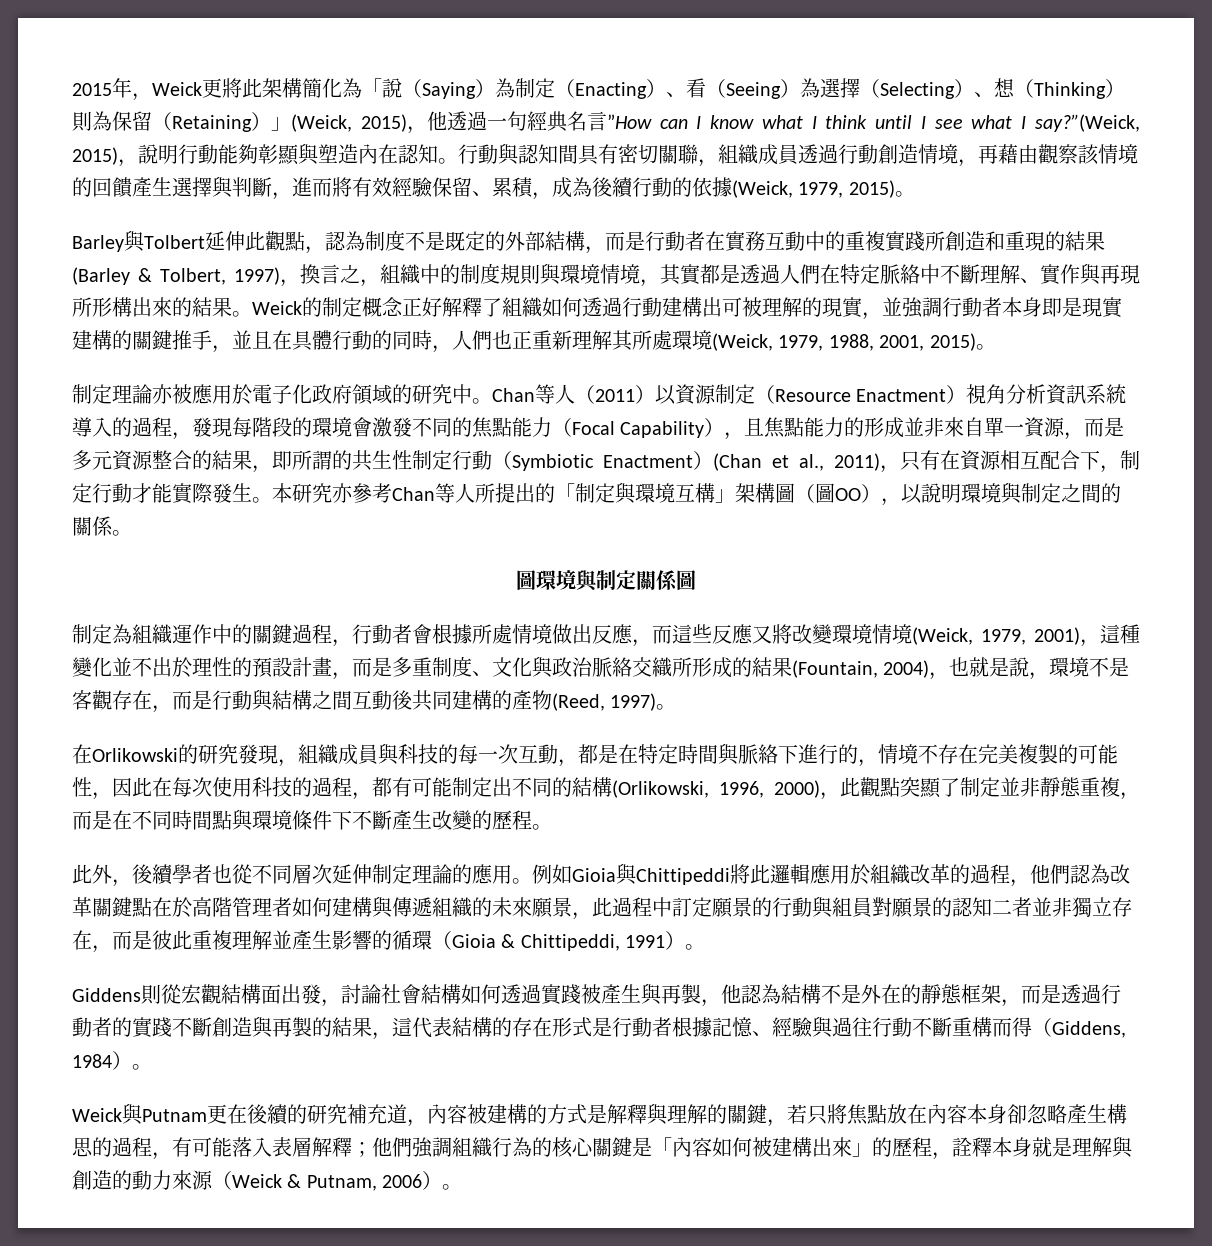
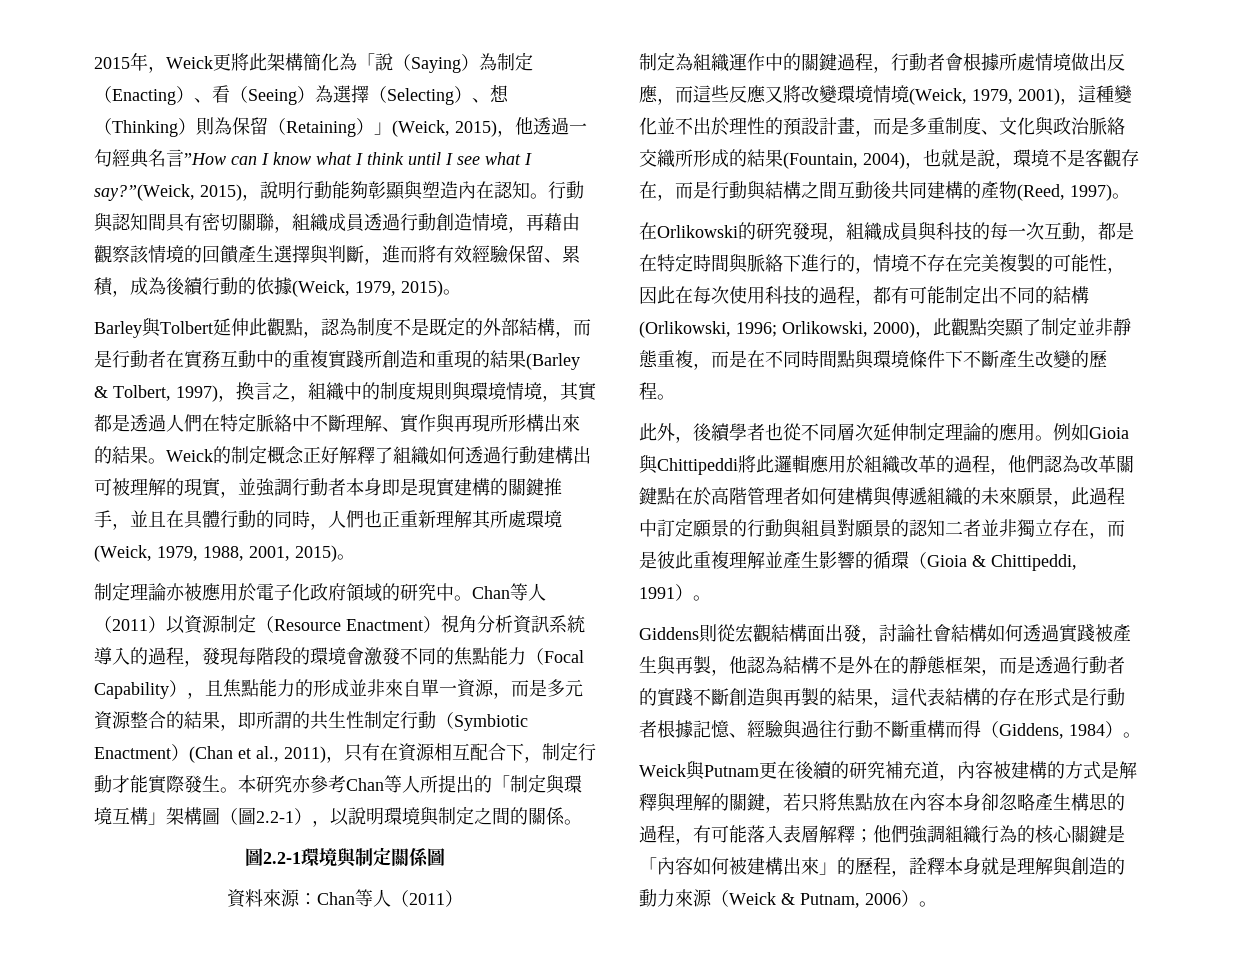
- 本研究亦參考Chan等人所提出的「制定與環境互構」架構圖（圖OO），以說明環境與制定之間的關係。
+ 本研究亦參考Chan等人所提出的「制定與環境互構」架構圖（圖2.2-1），以說明環境與制定之間的關係。
- 圖環境與制定關係圖
+ 圖2.2-1環境與制定關係圖
+ 資料來源：Chan等人（2011）
- 在Orlikowski的研究發現，組織成員與科技的每一次互動，都是在特定時間與脈絡下進行的，情境不存在完美複製的可能性，因此在每次使用科技的過程，都有可能制定出不同的結構(Orlikowski, 1996, 2000)，此觀點突顯了制定並非靜態重複，而是在不同時間點與環境條件下不斷產生改變的歷程。
+ 在Orlikowski的研究發現，組織成員與科技的每一次互動，都是在特定時間與脈絡下進行的，情境不存在完美複製的可能性，因此在每次使用科技的過程，都有可能制定出不同的結構(Orlikowski, 1996; Orlikowski, 2000)，此觀點突顯了制定並非靜態重複，而是在不同時間點與環境條件下不斷產生改變的歷程。

